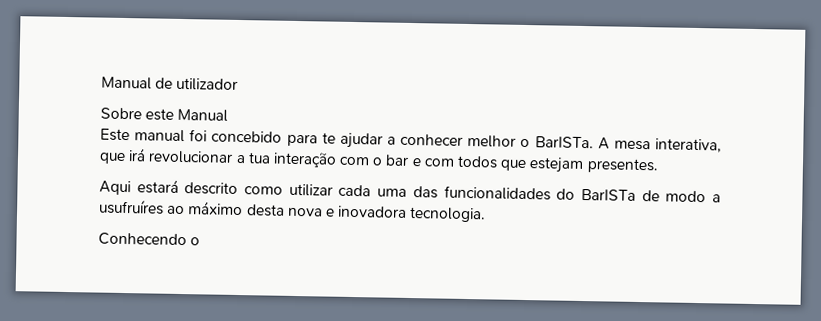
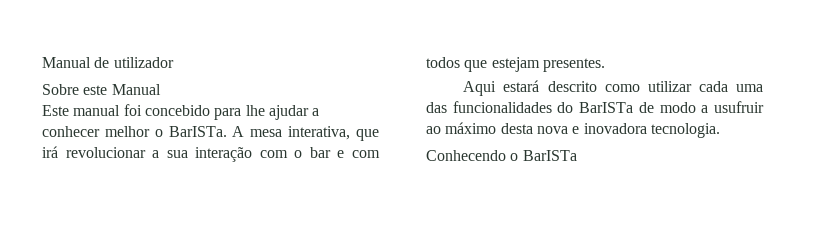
- Este manual foi concebido para te ajudar a conhecer melhor o BarISTa.
+ Este manual foi concebido para lhe ajudar a conhecer melhor o BarISTa.
- A mesa interativa, que irá revolucionar a tua interação com o bar e com todos que estejam presentes.
+ A mesa interativa, que irá revolucionar a sua interação com o bar e com todos que estejam presentes.
- Aqui estará descrito como utilizar cada uma das funcionalidades do BarISTa de modo a usufruíres ao máximo desta nova e inovadora tecnologia.
+ Aqui estará descrito como utilizar cada uma das funcionalidades do BarISTa de modo a usufruir ao máximo desta nova e inovadora tecnologia.
- Conhecendo o
+ Conhecendo o BarISTa

